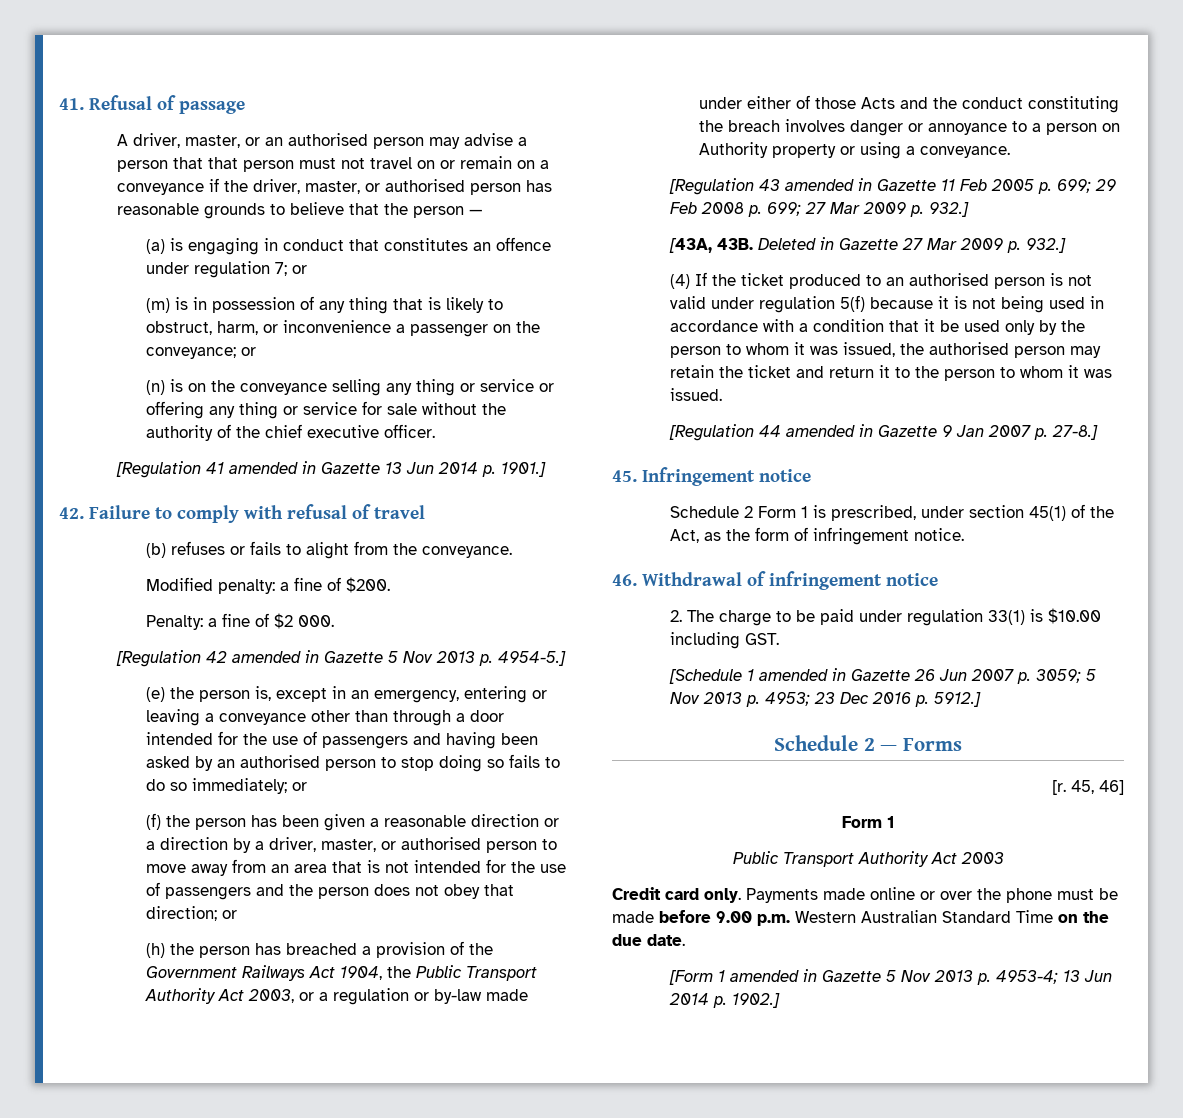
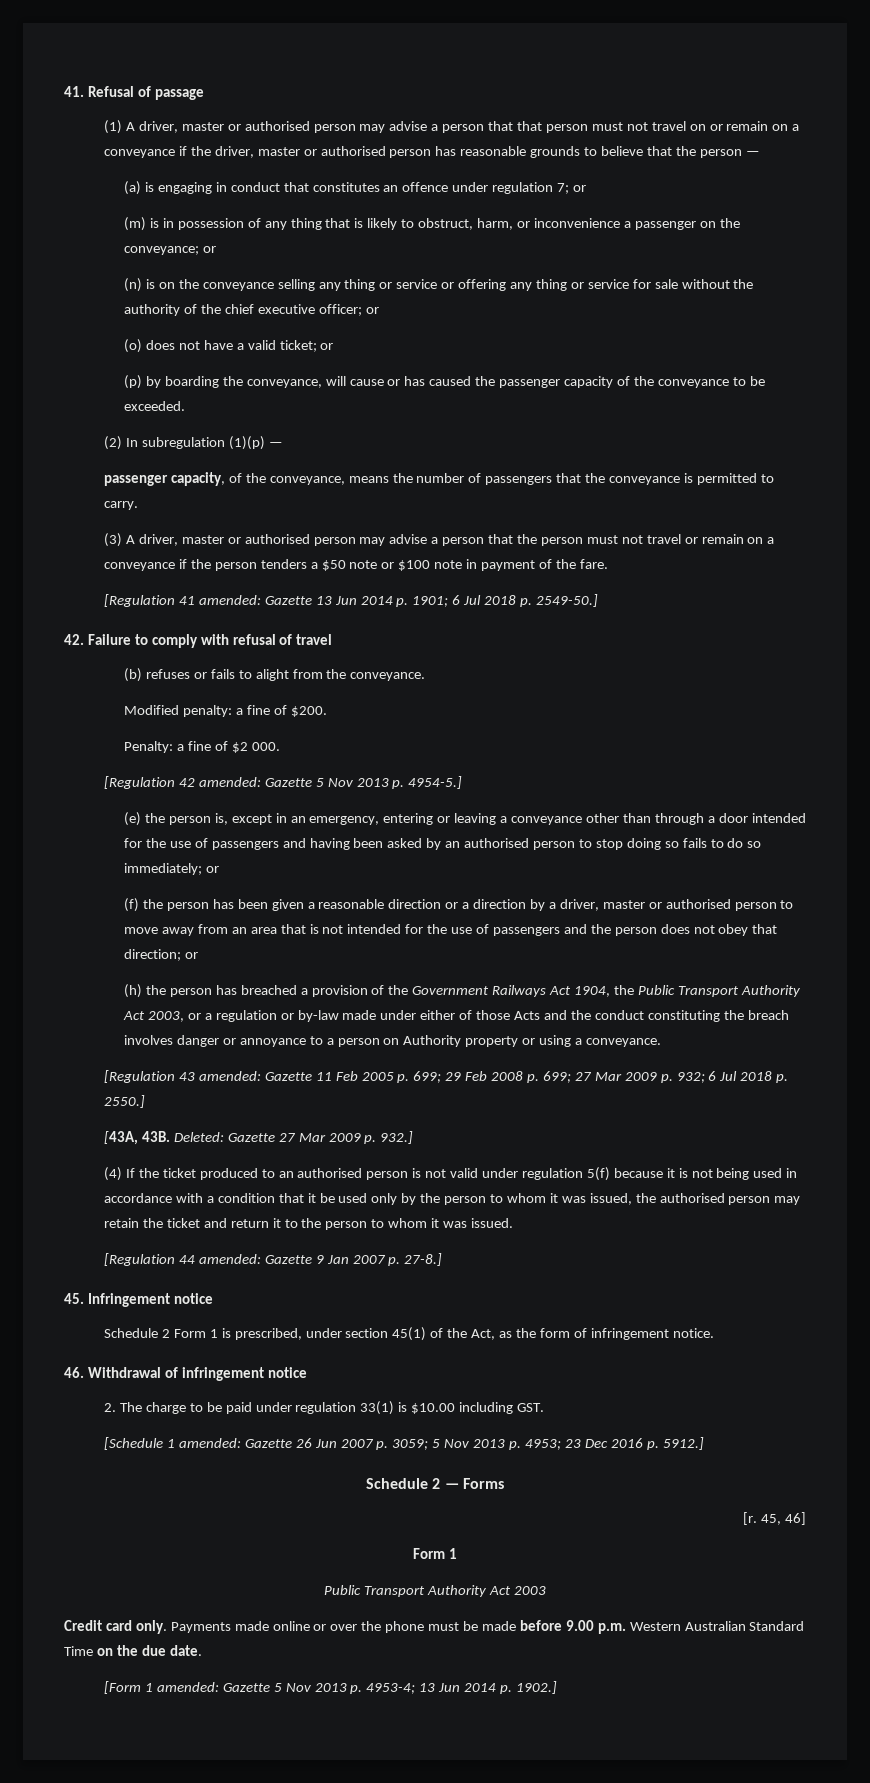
- A driver, master, or an authorised person may advise a person that that person must not travel on or remain on a conveyance if the driver, master, or authorised person has reasonable grounds to believe that the person —
+ (1) A driver, master or authorised person may advise a person that that person must not travel on or remain on a conveyance if the driver, master or authorised person has reasonable grounds to believe that the person —
- (n) is on the conveyance selling any thing or service or offering any thing or service for sale without the authority of the chief executive officer.
+ (n) is on the conveyance selling any thing or service or offering any thing or service for sale without the authority of the chief executive officer; or
+ (o) does not have a valid ticket; or
+ (p) by boarding the conveyance, will cause or has caused the passenger capacity of the conveyance to be exceeded.
+ (2) In subregulation (1)(p) —
+ passenger capacity, of the conveyance, means the number of passengers that the conveyance is permitted to carry.
+ (3) A driver, master or authorised person may advise a person that the person must not travel or remain on a conveyance if the person tenders a $50 note or $100 note in payment of the fare.
- [Regulation 41 amended in Gazette 13 Jun 2014 p. 1901.]
+ [Regulation 41 amended: Gazette 13 Jun 2014 p. 1901; 6 Jul 2018 p. 2549-50.]
- [Regulation 42 amended in Gazette 5 Nov 2013 p. 4954-5.]
+ [Regulation 42 amended: Gazette 5 Nov 2013 p. 4954-5.]
- (f) the person has been given a reasonable direction or a direction by a driver, master, or authorised person to move away from an area that is not intended for the use of passengers and the person does not obey that direction; or
+ (f) the person has been given a reasonable direction or a direction by a driver, master or authorised person to move away from an area that is not intended for the use of passengers and the person does not obey that direction; or
- [Regulation 43 amended in Gazette 11 Feb 2005 p. 699; 29 Feb 2008 p. 699; 27 Mar 2009 p. 932.]
+ [Regulation 43 amended: Gazette 11 Feb 2005 p. 699; 29 Feb 2008 p. 699; 27 Mar 2009 p. 932; 6 Jul 2018 p. 2550.]
- Deleted in Gazette 27 Mar 2009 p. 932.]
+ Deleted: Gazette 27 Mar 2009 p. 932.]
- [Regulation 44 amended in Gazette 9 Jan 2007 p. 27-8.]
+ [Regulation 44 amended: Gazette 9 Jan 2007 p. 27-8.]
- [Schedule 1 amended in Gazette 26 Jun 2007 p. 3059; 5 Nov 2013 p. 4953; 23 Dec 2016 p. 5912.]
+ [Schedule 1 amended: Gazette 26 Jun 2007 p. 3059; 5 Nov 2013 p. 4953; 23 Dec 2016 p. 5912.]
- [Form 1 amended in Gazette 5 Nov 2013 p. 4953-4; 13 Jun 2014 p. 1902.]
+ [Form 1 amended: Gazette 5 Nov 2013 p. 4953-4; 13 Jun 2014 p. 1902.]

